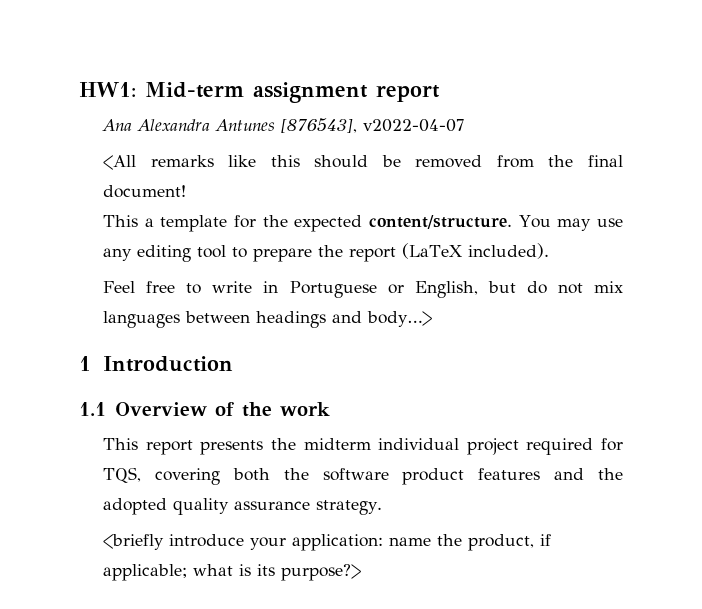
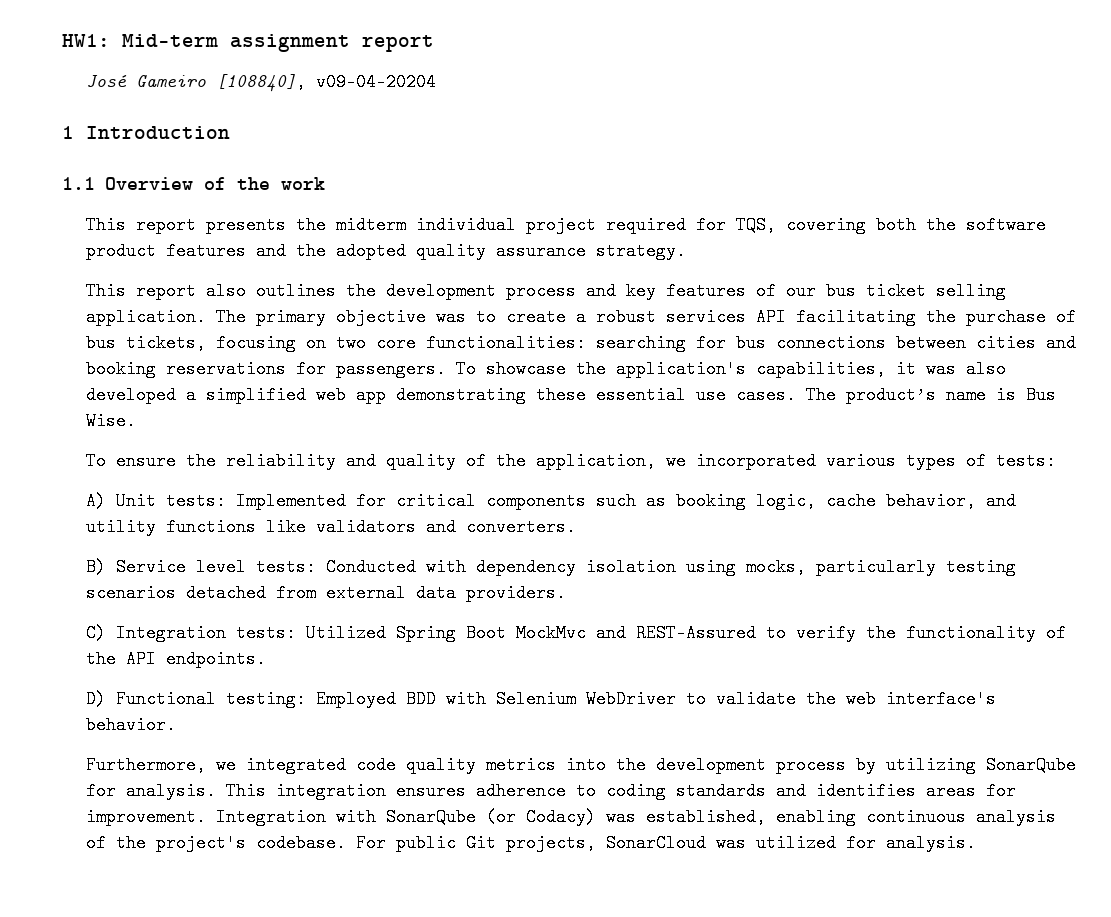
- Ana Alexandra Antunes [876543], v2022-04-07
- <All remarks like this should be removed from the final document!
- This a template for the expected content/structure. You may use any editing tool to prepare the report (LaTeX included).
- Feel free to write in Portuguese or English, but do not mix languages between headings and body…>
+ José Gameiro [108840], v09-04-20204
- <briefly introduce your application: name the product, if applicable; what is its purpose?>
+ This report also outlines the development process and key features of our bus ticket selling application. The primary objective was to create a robust services API facilitating the purchase of bus tickets, focusing on two core functionalities: searching for bus connections between cities and booking reservations for passengers. To showcase the application's capabilities, it was also developed a simplified web app demonstrating these essential use cases. The product’s name is Bus Wise.
+ To ensure the reliability and quality of the application, we incorporated various types of tests:
+ A) Unit tests: Implemented for critical components such as booking logic, cache behavior, and utility functions like validators and converters.
+ B) Service level tests: Conducted with dependency isolation using mocks, particularly testing scenarios detached from external data providers.
+ C) Integration tests: Utilized Spring Boot MockMvc and REST-Assured to verify the functionality of the API endpoints.
+ D) Functional testing: Employed BDD with Selenium WebDriver to validate the web interface's behavior.
+ Furthermore, we integrated code quality metrics into the development process by utilizing SonarQube for analysis. This integration ensures adherence to coding standards and identifies areas for improvement. Integration with SonarQube (or Codacy) was established, enabling continuous analysis of the project's codebase. For public Git projects, SonarCloud was utilized for analysis.

